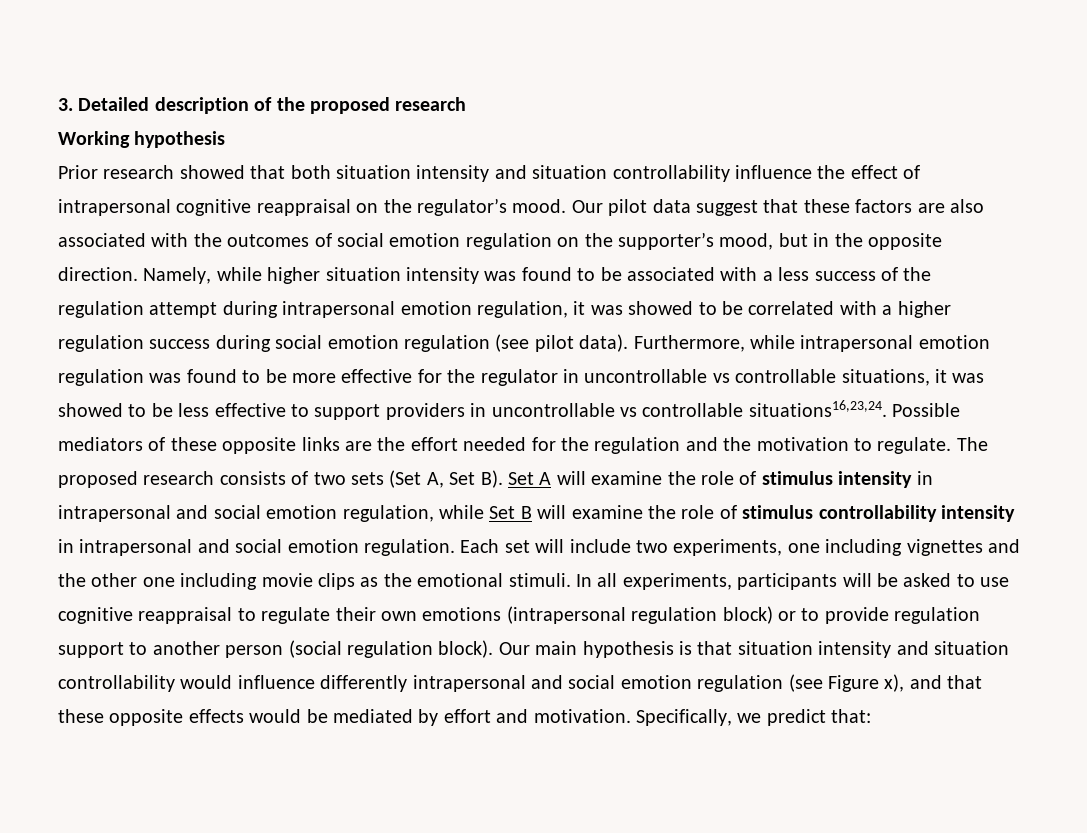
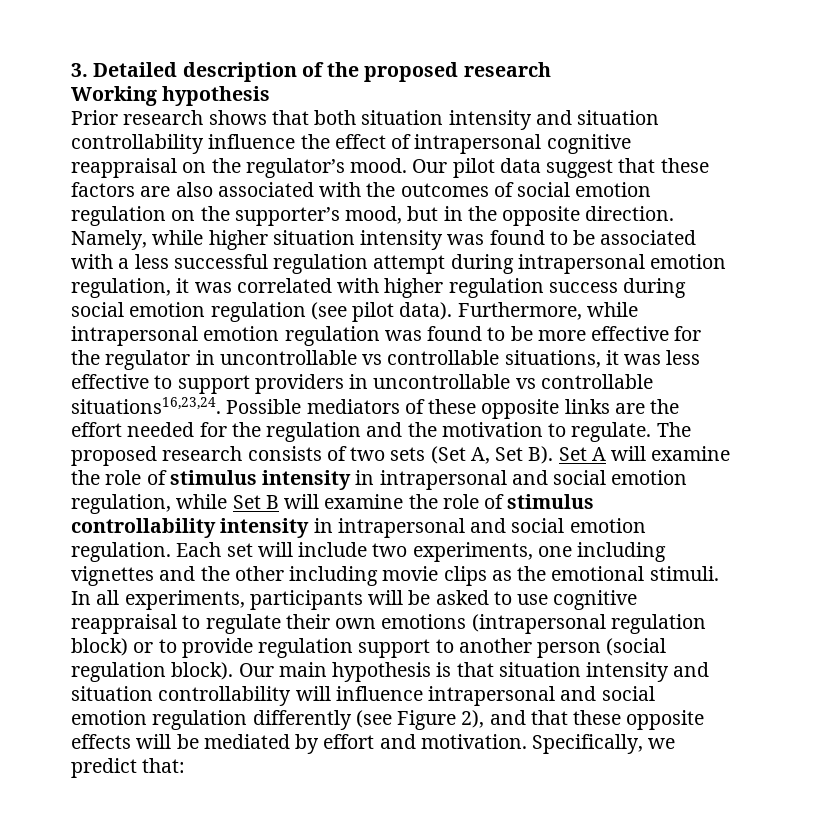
- Prior research showed that both situation intensity and situation controllability influence the effect of intrapersonal cognitive reappraisal on the regulator’s mood.
+ Prior research shows that both situation intensity and situation controllability influence the effect of intrapersonal cognitive reappraisal on the regulator’s mood.
- Namely, while higher situation intensity was found to be associated with a less success of the regulation attempt during intrapersonal emotion regulation, it was showed to be correlated with a higher regulation success during social emotion regulation (see pilot data).
+ Namely, while higher situation intensity was found to be associated with a less successful regulation attempt during intrapersonal emotion regulation, it was correlated with higher regulation success during social emotion regulation (see pilot data).
- Furthermore, while intrapersonal emotion regulation was found to be more effective for the regulator in uncontrollable vs controllable situations, it was showed to be less effective to support providers in uncontrollable vs controllable situations16,23,24.
+ Furthermore, while intrapersonal emotion regulation was found to be more effective for the regulator in uncontrollable vs controllable situations, it was less effective to support providers in uncontrollable vs controllable situations16,23,24.
- Each set will include two experiments, one including vignettes and the other one including movie clips as the emotional stimuli.
+ Each set will include two experiments, one including vignettes and the other including movie clips as the emotional stimuli.
- Our main hypothesis is that situation intensity and situation controllability would influence differently intrapersonal and social emotion regulation (see Figure x), and that these opposite effects would be mediated by effort and motivation.
+ Our main hypothesis is that situation intensity and situation controllability will influence intrapersonal and social emotion regulation differently (see Figure 2), and that these opposite effects will be mediated by effort and motivation.

